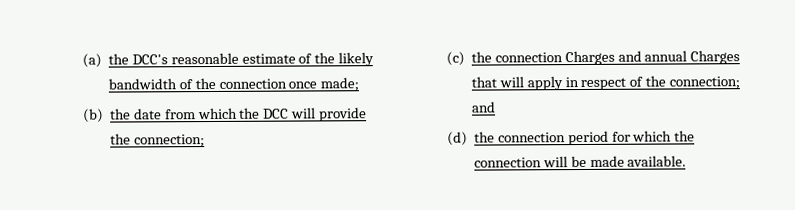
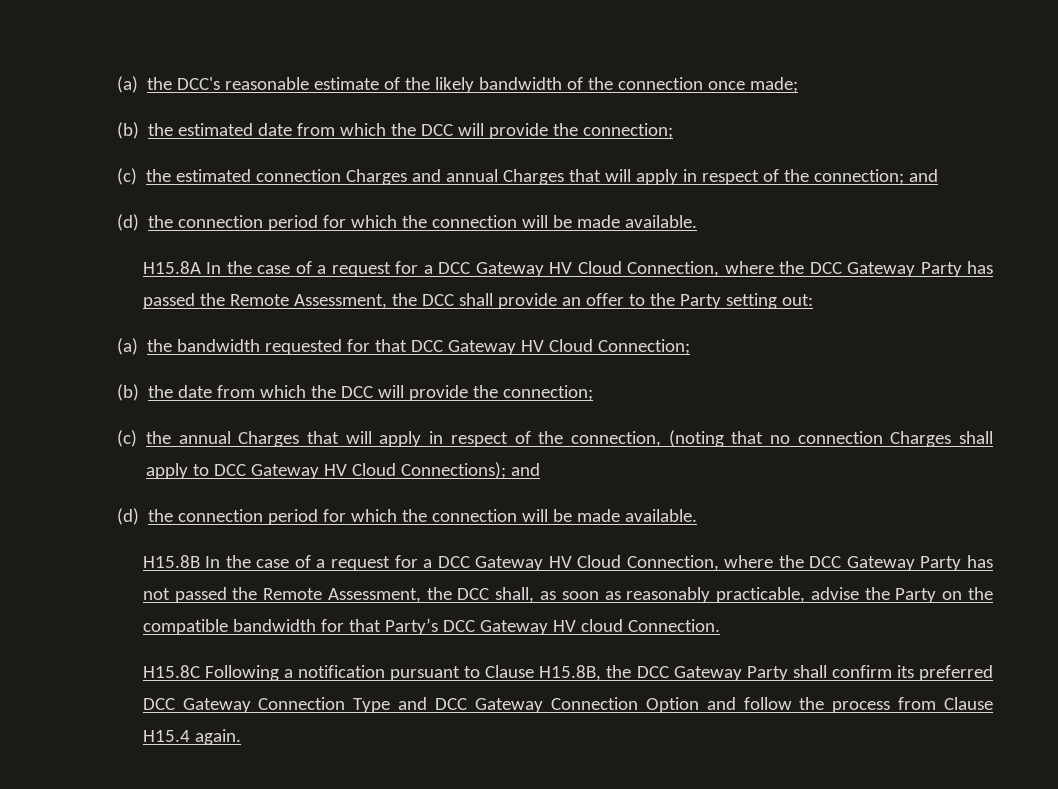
- (b) the date from which the DCC will provide the connection;
+ (b) the estimated date from which the DCC will provide the connection;
- (c) the connection Charges and annual Charges that will apply in respect of the connection; and
+ (c) the estimated connection Charges and annual Charges that will apply in respect of the connection; and
+ H15.8A In the case of a request for a DCC Gateway HV Cloud Connection, where the DCC Gateway Party has passed the Remote Assessment, the DCC shall provide an offer to the Party setting out:
+ (a) the bandwidth requested for that DCC Gateway HV Cloud Connection;
+ (b) the date from which the DCC will provide the connection;
+ (c) the annual Charges that will apply in respect of the connection, (noting that no connection Charges shall apply to DCC Gateway HV Cloud Connections); and
+ (d) the connection period for which the connection will be made available.
+ H15.8B In the case of a request for a DCC Gateway HV Cloud Connection, where the DCC Gateway Party has not passed the Remote Assessment, the DCC shall, as soon as reasonably practicable, advise the Party on the compatible bandwidth for that Party’s DCC Gateway HV cloud Connection.
+ H15.8C Following a notification pursuant to Clause H15.8B, the DCC Gateway Party shall confirm its preferred DCC Gateway Connection Type and DCC Gateway Connection Option and follow the process from Clause H15.4 again.

